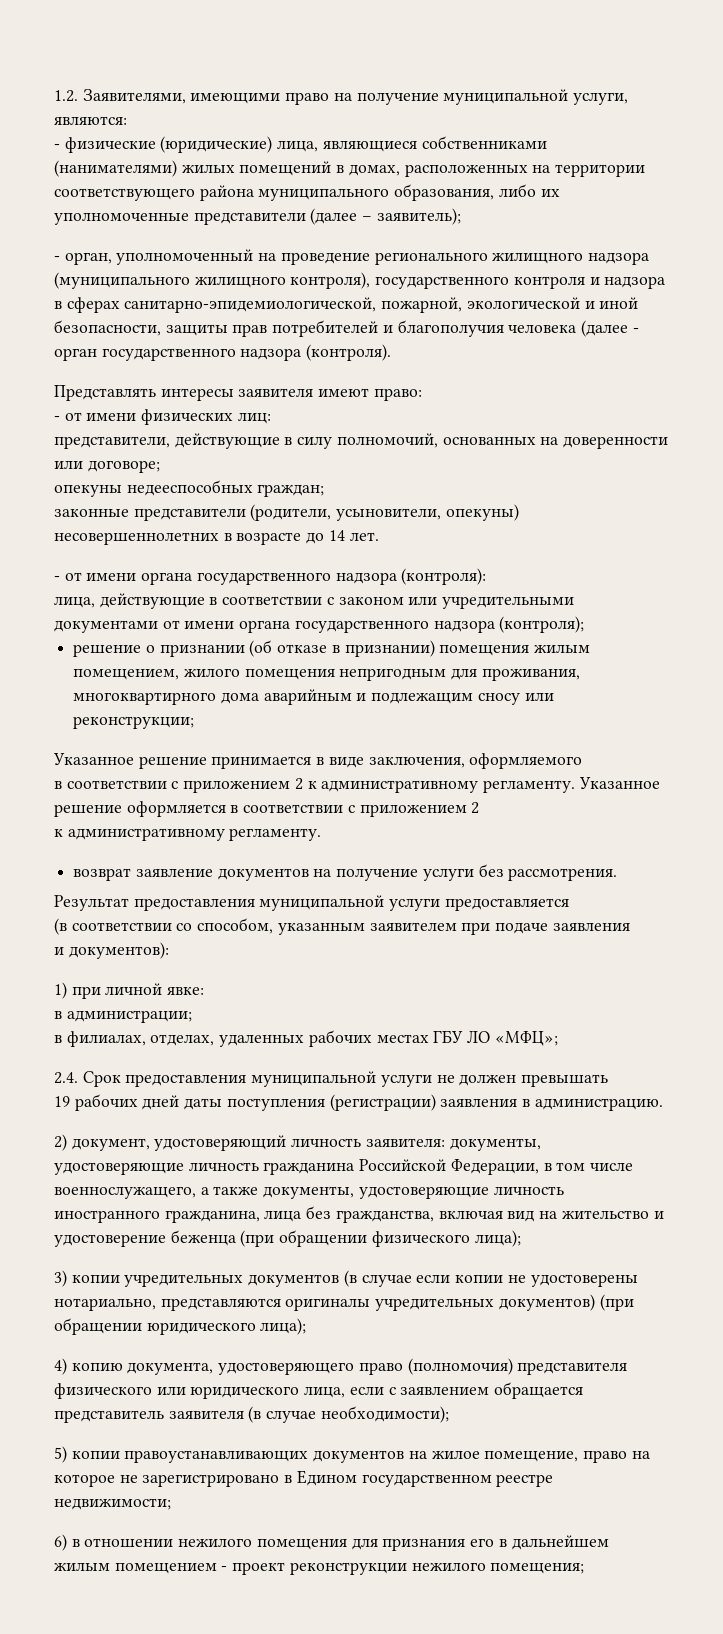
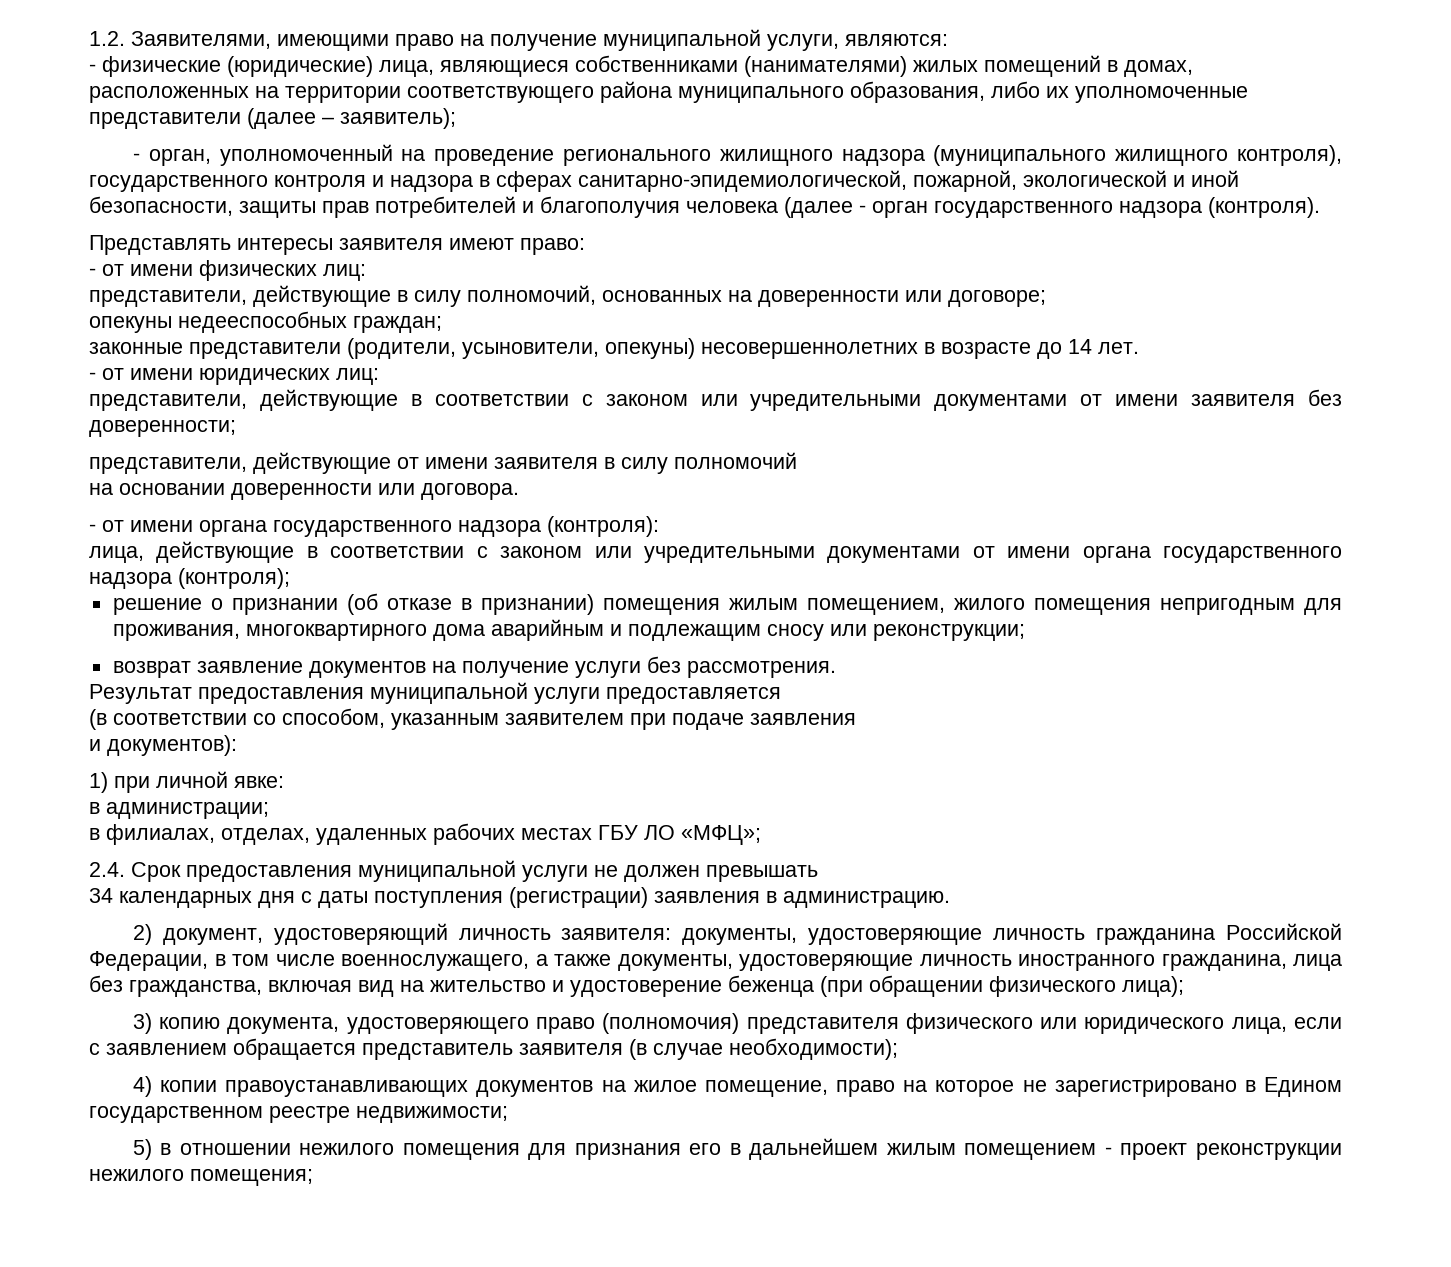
+ - от имени юридических лиц:
+ представители, действующие в соответствии с законом или учредительными документами от имени заявителя без доверенности;
+ представители, действующие от имени заявителя в силу полномочий
+ на основании доверенности или договора.
- Указанное решение принимается в виде заключения, оформляемого
- в соответствии с приложением 2 к административному регламенту. Указанное решение оформляется в соответствии с приложением 2
- к административному регламенту.
- 19 рабочих дней даты поступления (регистрации) заявления в администрацию.
+ 34 календарных дня с даты поступления (регистрации) заявления в администрацию.
- 3) копии учредительных документов (в случае если копии не удостоверены нотариально, представляются оригиналы учредительных документов) (при обращении юридического лица);
- 4) копию документа, удостоверяющего право (полномочия) представителя физического или юридического лица, если с заявлением обращается представитель заявителя (в случае необходимости);
+ 3) копию документа, удостоверяющего право (полномочия) представителя физического или юридического лица, если с заявлением обращается представитель заявителя (в случае необходимости);
- 5) копии правоустанавливающих документов на жилое помещение, право на которое не зарегистрировано в Едином государственном реестре недвижимости;
+ 4) копии правоустанавливающих документов на жилое помещение, право на которое не зарегистрировано в Едином государственном реестре недвижимости;
- 6) в отношении нежилого помещения для признания его в дальнейшем жилым помещением - проект реконструкции нежилого помещения;
+ 5) в отношении нежилого помещения для признания его в дальнейшем жилым помещением - проект реконструкции нежилого помещения;

